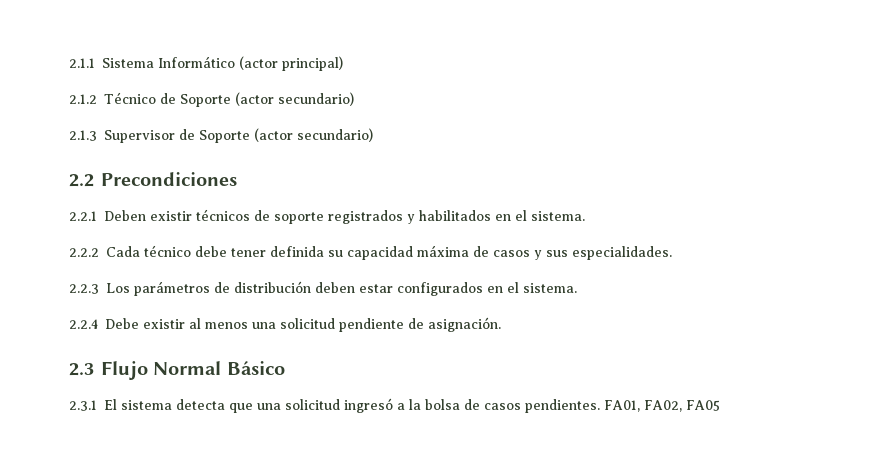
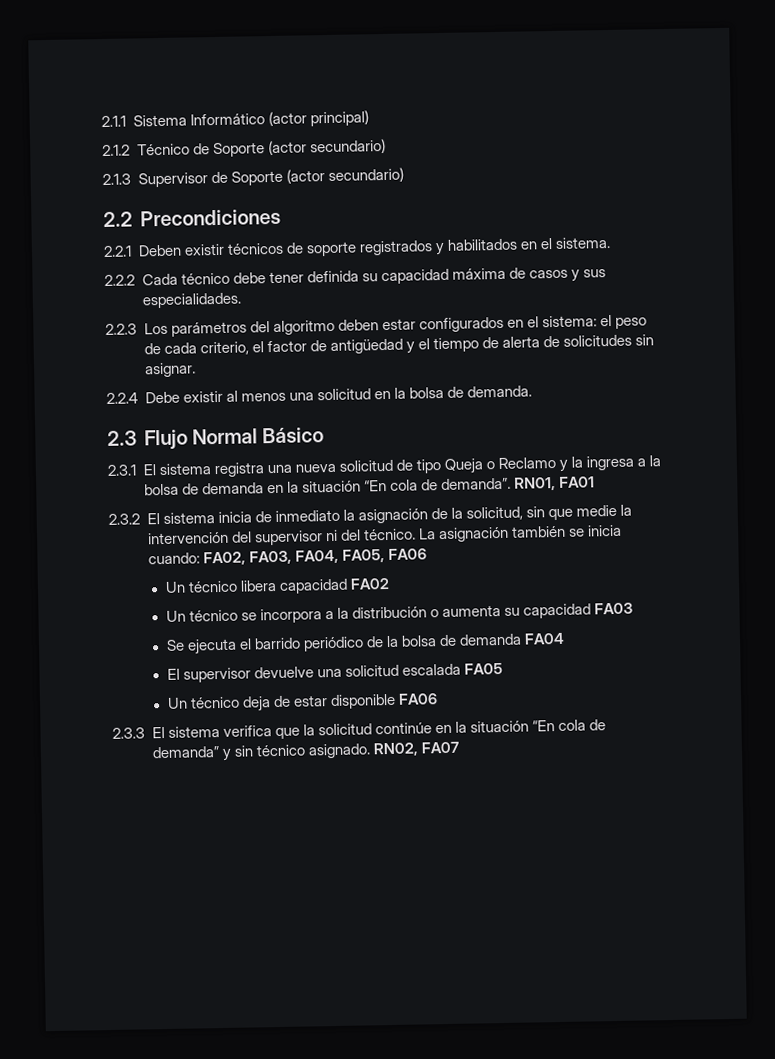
- 2.2.3 Los parámetros de distribución deben estar configurados en el sistema.
+ 2.2.3 Los parámetros del algoritmo deben estar configurados en el sistema: el peso de cada criterio, el factor de antigüedad y el tiempo de alerta de solicitudes sin asignar.
- 2.2.4 Debe existir al menos una solicitud pendiente de asignación.
+ 2.2.4 Debe existir al menos una solicitud en la bolsa de demanda.
- 2.3.1 El sistema detecta que una solicitud ingresó a la bolsa de casos pendientes. FA01, FA02, FA05
+ 2.3.1 El sistema registra una nueva solicitud de tipo Queja o Reclamo y la ingresa a la bolsa de demanda en la situación “En cola de demanda”. RN01, FA01
+ 2.3.2 El sistema inicia de inmediato la asignación de la solicitud, sin que medie la intervención del supervisor ni del técnico. La asignación también se inicia cuando: FA02, FA03, FA04, FA05, FA06
+ Un técnico libera capacidad FA02
+ Un técnico se incorpora a la distribución o aumenta su capacidad FA03
+ Se ejecuta el barrido periódico de la bolsa de demanda FA04
+ El supervisor devuelve una solicitud escalada FA05
+ Un técnico deja de estar disponible FA06
+ 2.3.3 El sistema verifica que la solicitud continúe en la situación “En cola de demanda” y sin técnico asignado. RN02, FA07

